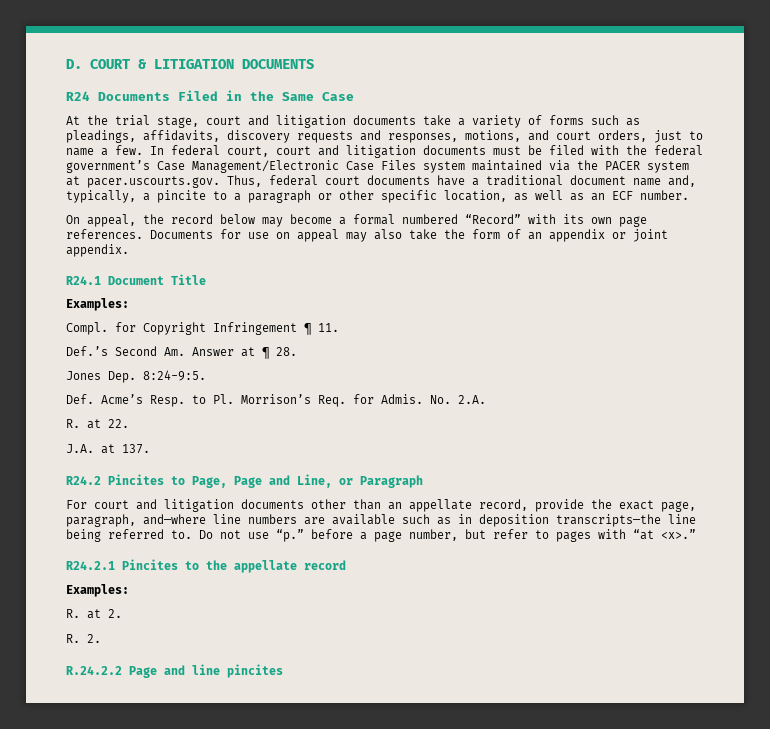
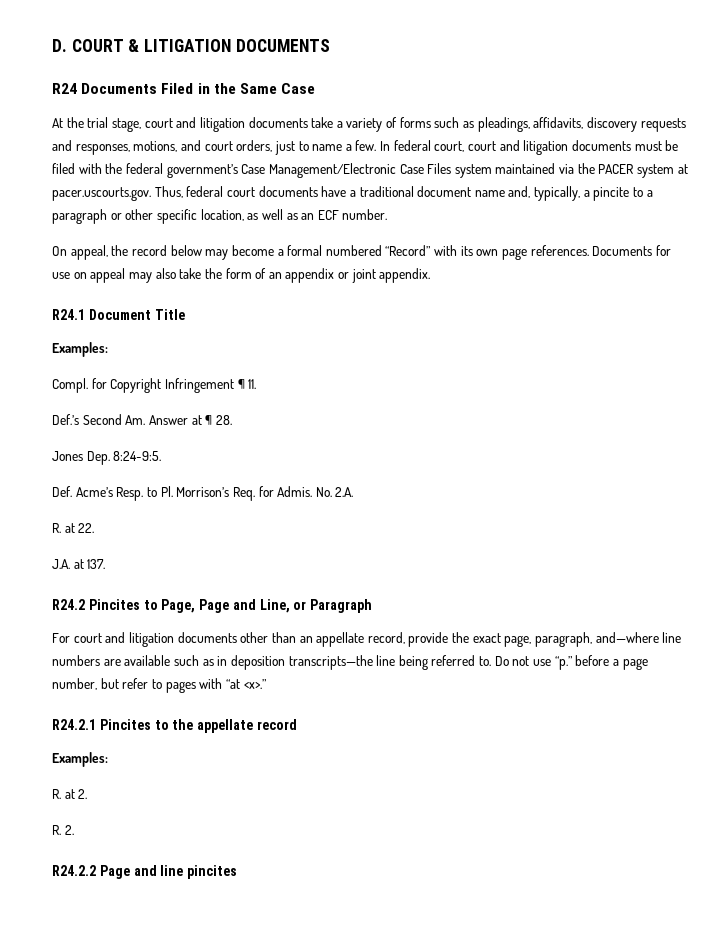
- R.24.2.2 Page and line pincites
+ R24.2.2 Page and line pincites

